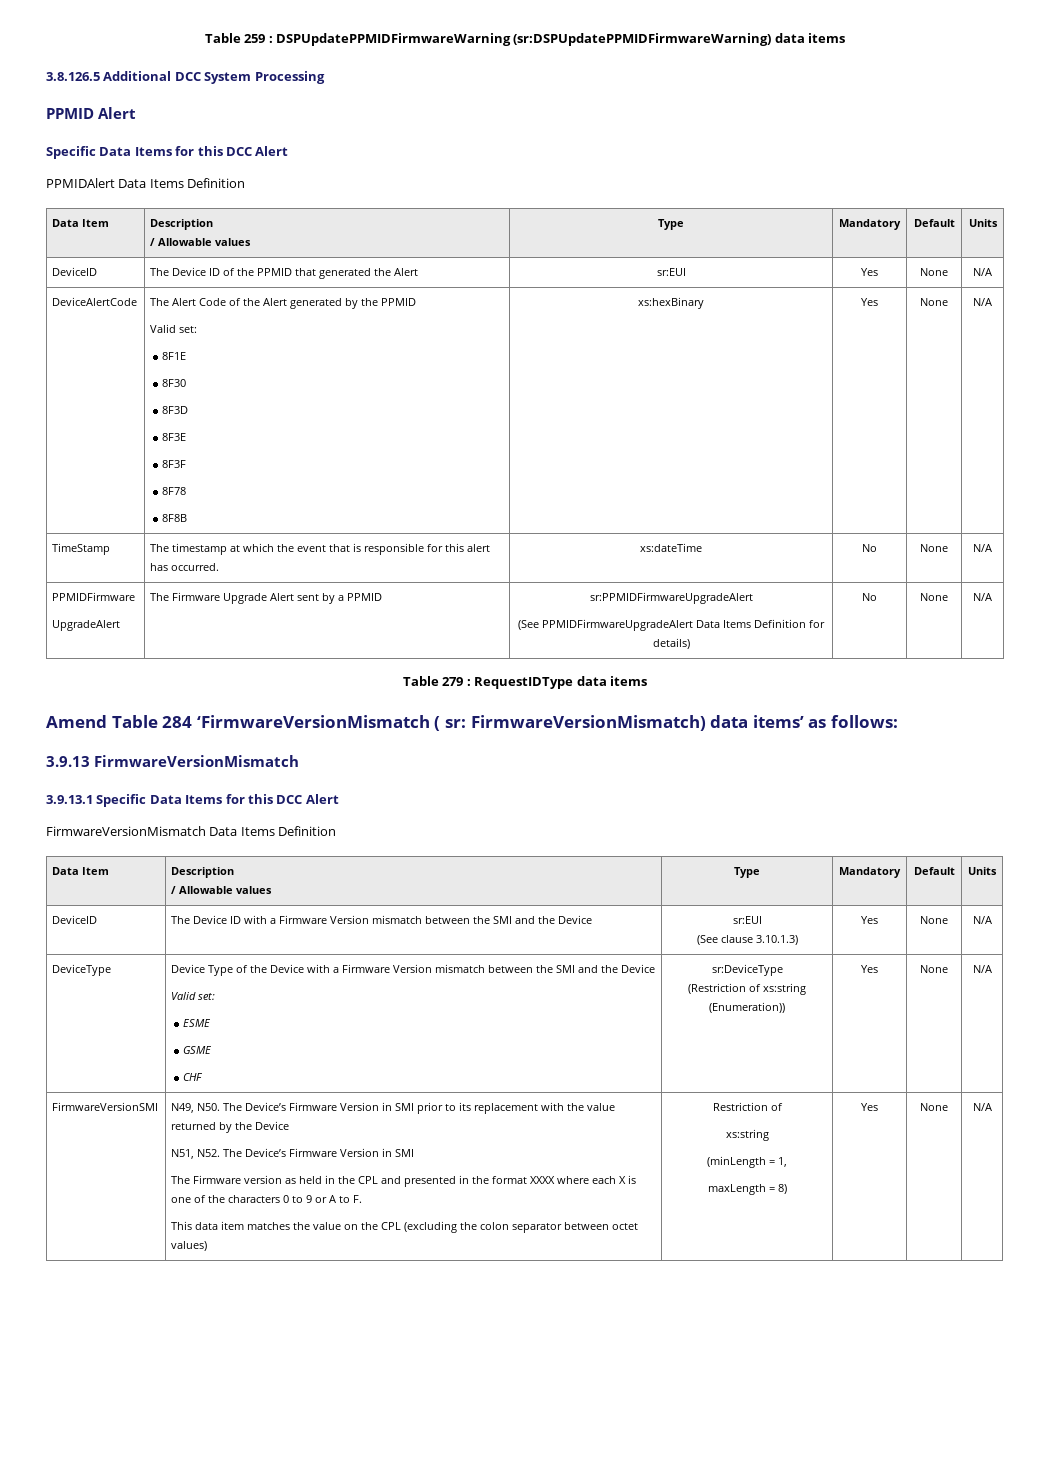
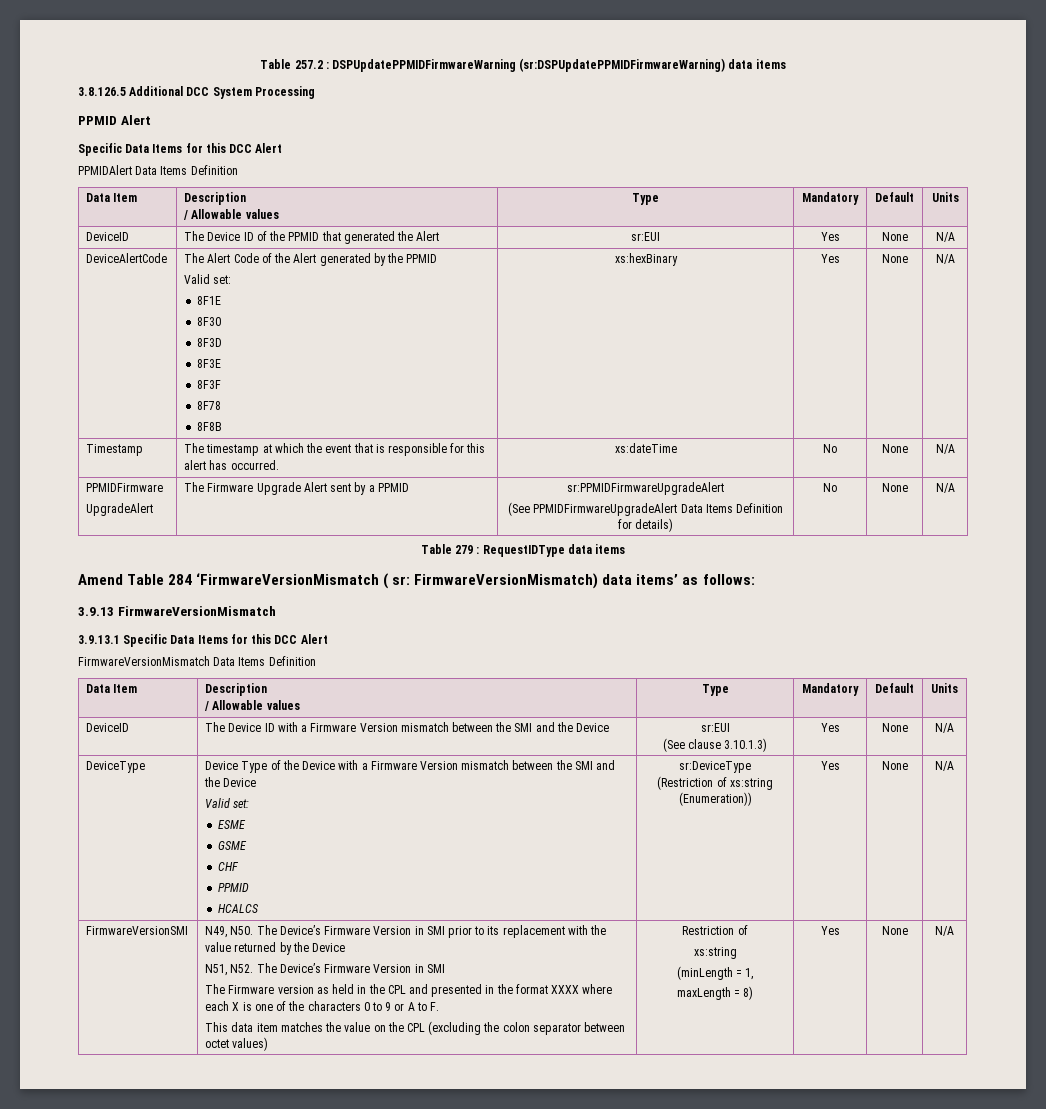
- Table 259 : DSPUpdatePPMIDFirmwareWarning (sr:DSPUpdatePPMIDFirmwareWarning) data items
+ Table 257.2 : DSPUpdatePPMIDFirmwareWarning (sr:DSPUpdatePPMIDFirmwareWarning) data items
- TimeStamp | The timestamp at which the event that is responsible for this alert has occurred. | xs:dateTime | No | None | N/A
+ Timestamp | The timestamp at which the event that is responsible for this alert has occurred. | xs:dateTime | No | None | N/A
  DeviceType | Device Type of the Device with a Firmware Version mismatch between the SMI and the Device
  Valid set:
  ESME
  GSME
- CHF | sr:DeviceType
+ CHF
+ PPMID
+ HCALCS | sr:DeviceType

